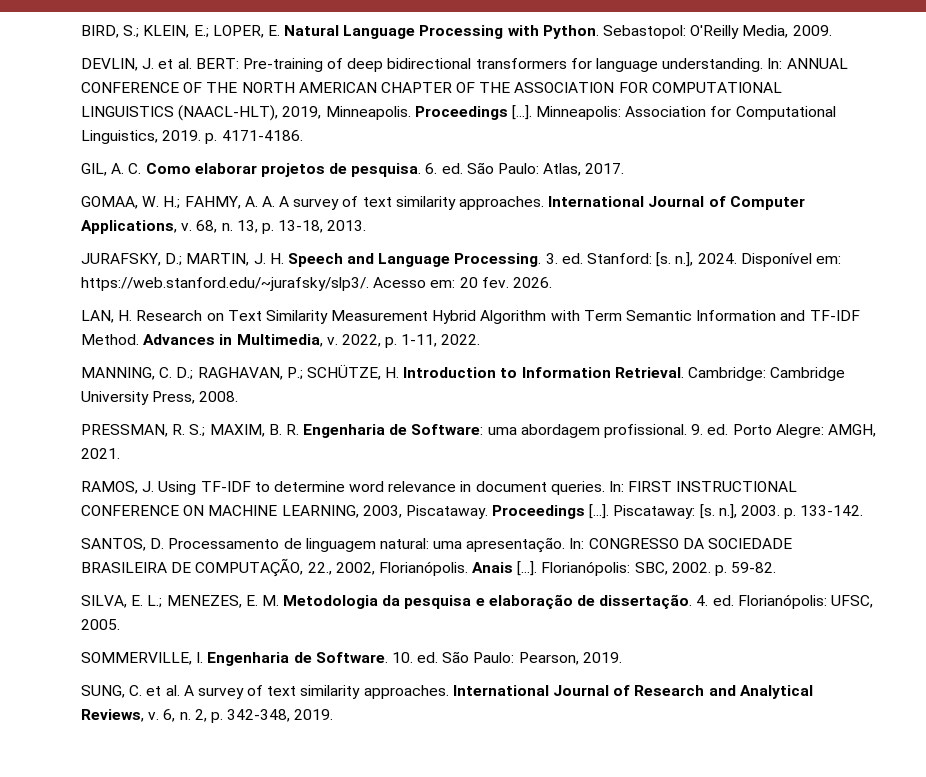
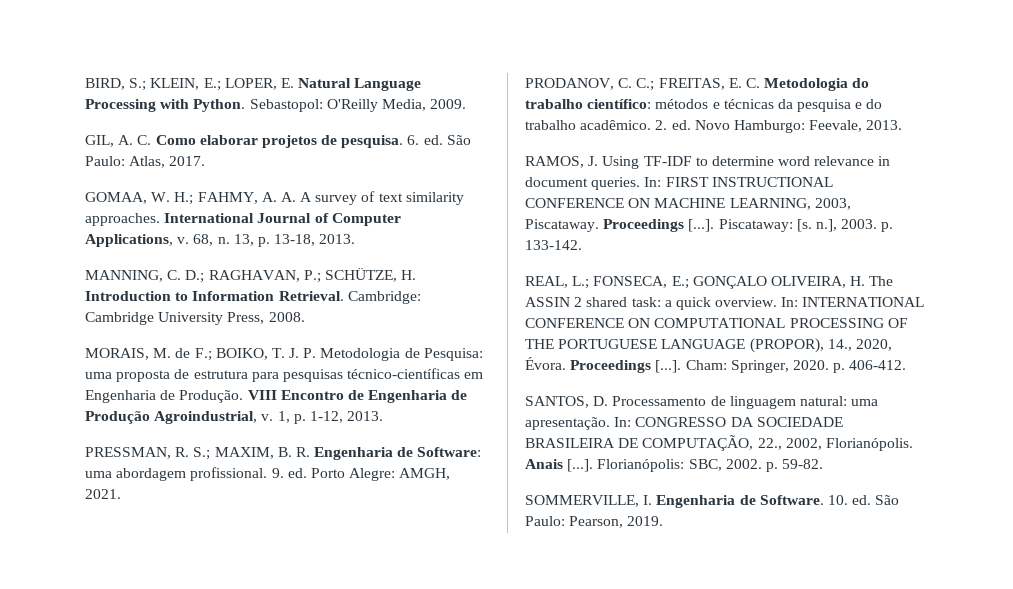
- DEVLIN, J. et al. BERT: Pre-training of deep bidirectional transformers for language understanding. In: ANNUAL CONFERENCE OF THE NORTH AMERICAN CHAPTER OF THE ASSOCIATION FOR COMPUTATIONAL LINGUISTICS (NAACL-HLT), 2019, Minneapolis. Proceedings [...]. Minneapolis: Association for Computational Linguistics, 2019. p. 4171-4186.
- JURAFSKY, D.; MARTIN, J. H. Speech and Language Processing. 3. ed. Stanford: [s. n.], 2024. Disponível em: https://web.stanford.edu/~jurafsky/slp3/. Acesso em: 20 fev. 2026.
- LAN, H. Research on Text Similarity Measurement Hybrid Algorithm with Term Semantic Information and TF-IDF Method. Advances in Multimedia, v. 2022, p. 1-11, 2022.
+ MORAIS, M. de F.; BOIKO, T. J. P. Metodologia de Pesquisa: uma proposta de estrutura para pesquisas técnico-científicas em Engenharia de Produção. VIII Encontro de Engenharia de Produção Agroindustrial, v. 1, p. 1-12, 2013.
+ PRODANOV, C. C.; FREITAS, E. C. Metodologia do trabalho científico: métodos e técnicas da pesquisa e do trabalho acadêmico. 2. ed. Novo Hamburgo: Feevale, 2013.
+ REAL, L.; FONSECA, E.; GONÇALO OLIVEIRA, H. The ASSIN 2 shared task: a quick overview. In: INTERNATIONAL CONFERENCE ON COMPUTATIONAL PROCESSING OF THE PORTUGUESE LANGUAGE (PROPOR), 14., 2020, Évora. Proceedings [...]. Cham: Springer, 2020. p. 406-412.
- SILVA, E. L.; MENEZES, E. M. Metodologia da pesquisa e elaboração de dissertação. 4. ed. Florianópolis: UFSC, 2005.
- SUNG, C. et al. A survey of text similarity approaches. International Journal of Research and Analytical Reviews, v. 6, n. 2, p. 342-348, 2019.

